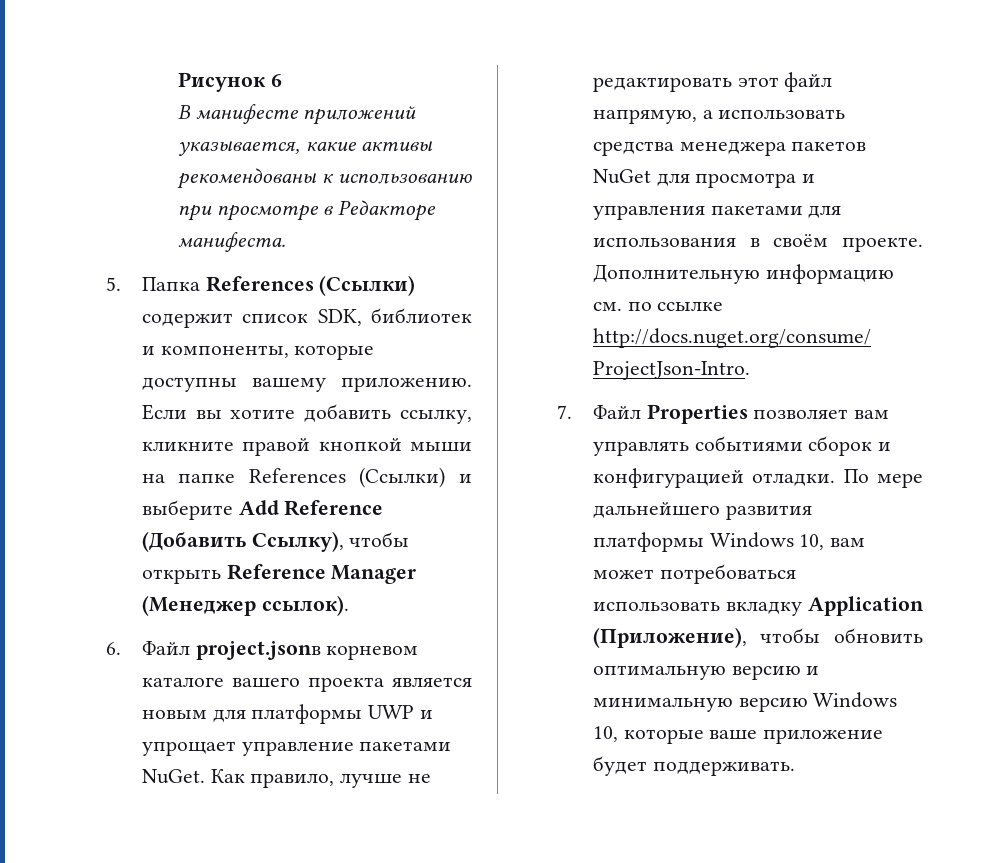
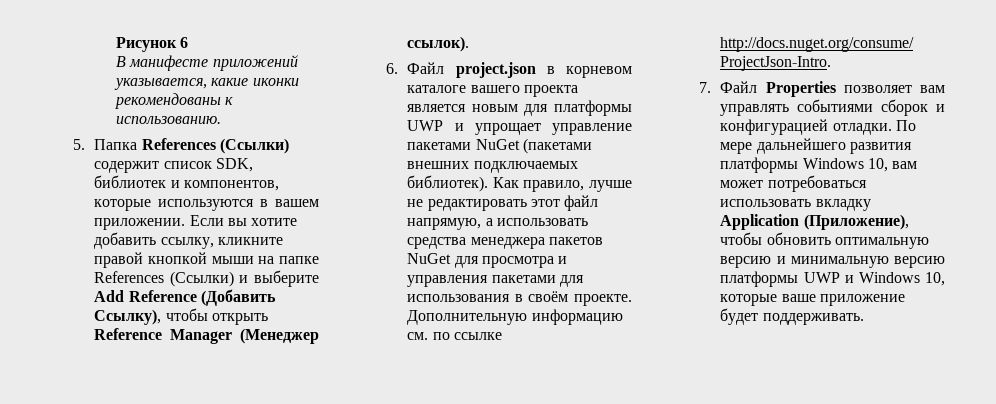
- В манифесте приложений указывается, какие активы рекомендованы к использованию при просмотре в Редакторе манифеста.
+ В манифесте приложений указывается, какие иконки рекомендованы к использованию.
- 5. Папка References (Ссылки) содержит список SDK, библиотек и компоненты, которые доступны вашему приложению.
+ 5. Папка References (Ссылки) содержит список SDK, библиотек и компонентов, которые используются в вашем приложении.
- 6. Файл project.jsonв корневом каталоге вашего проекта является новым для платформы UWP и упрощает управление пакетами NuGet.
+ 6. Файл project.json в корневом каталоге вашего проекта является новым для платформы UWP и упрощает управление пакетами NuGet (пакетами внешних подключаемых библиотек).
- По мере дальнейшего развития платформы Windows 10, вам может потребоваться использовать вкладку Application (Приложение), чтобы обновить оптимальную версию и минимальную версию Windows 10, которые ваше приложение будет поддерживать.
+ По мере дальнейшего развития платформы Windows 10, вам может потребоваться использовать вкладку Application (Приложение), чтобы обновить оптимальную версию и минимальную версию платформы UWP и Windows 10, которые ваше приложение будет поддерживать.

